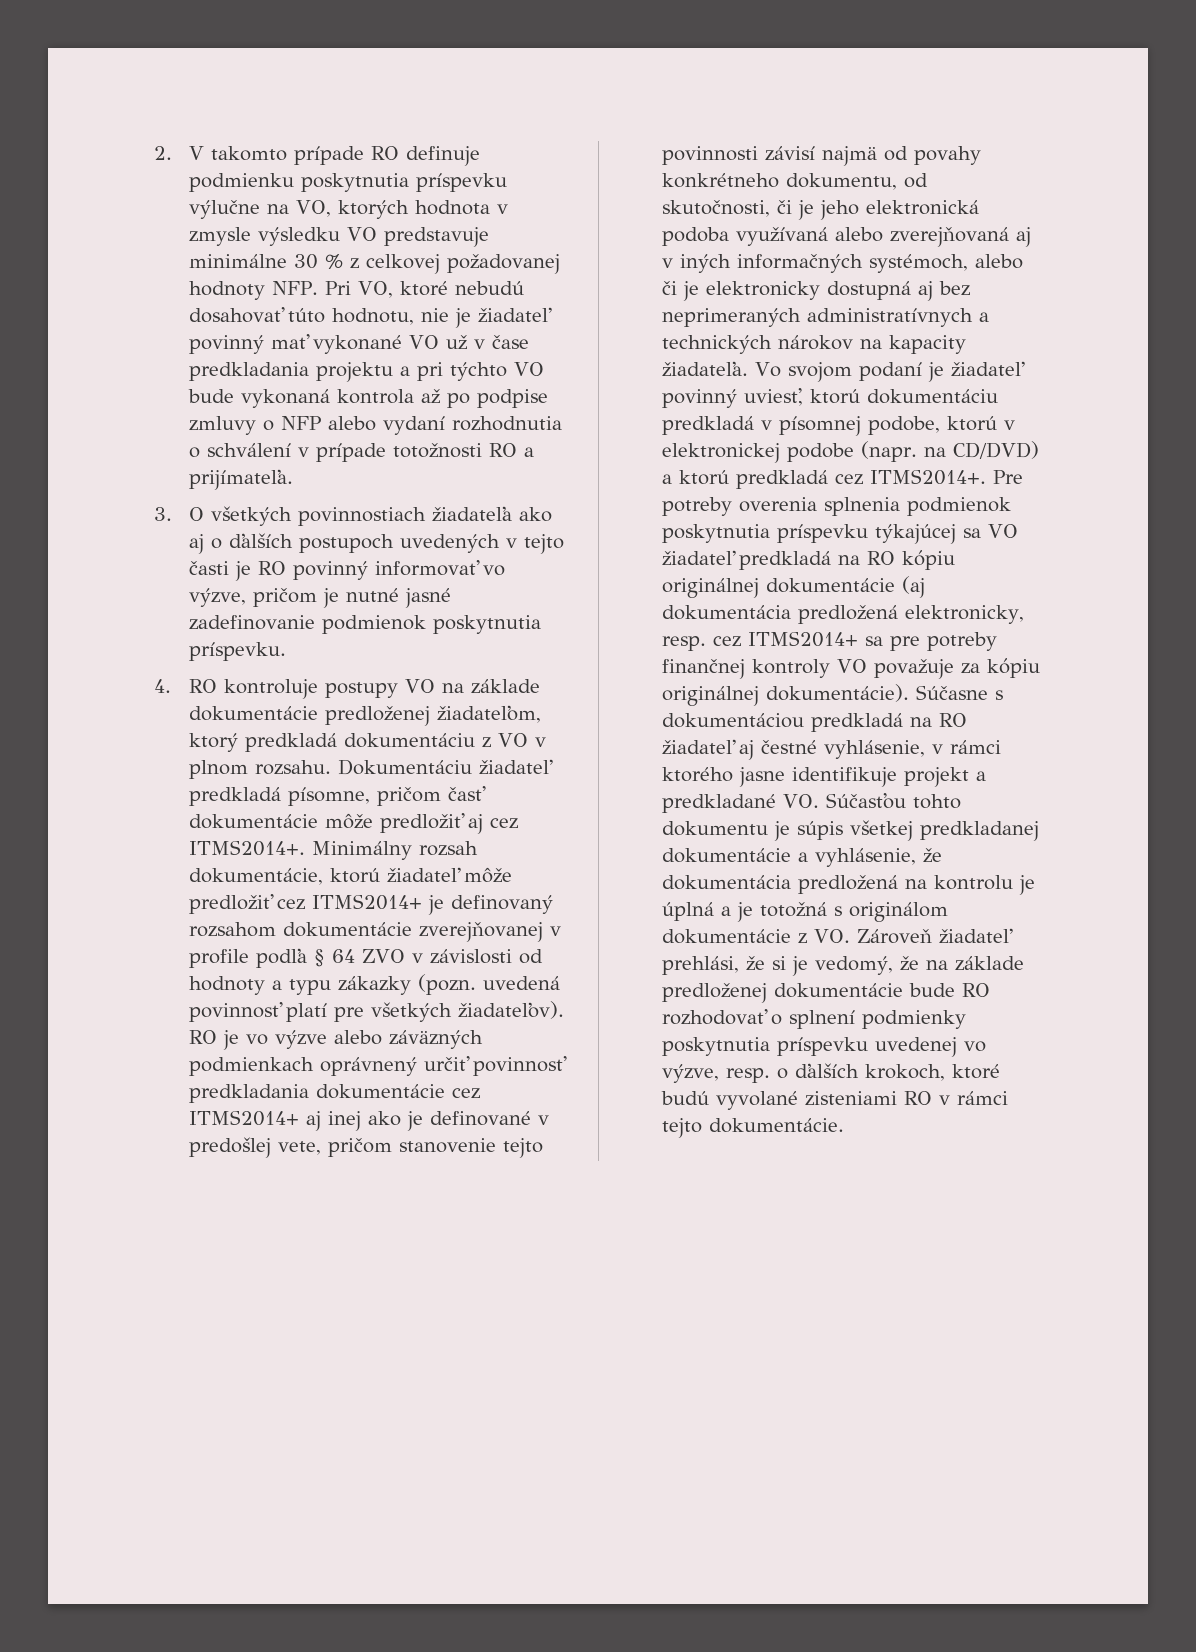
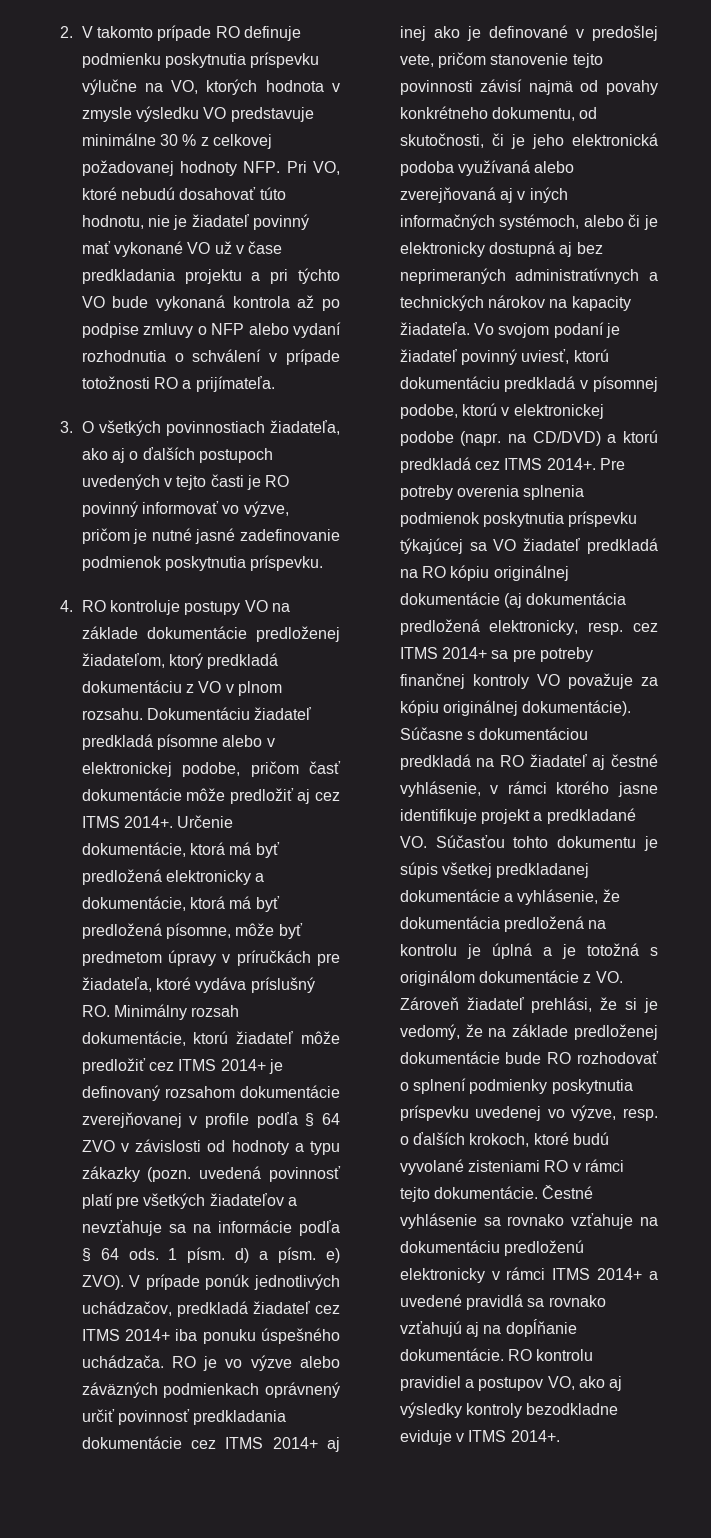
- 3. O všetkých povinnostiach žiadateľa ako aj o ďalších postupoch uvedených v tejto časti je RO povinný informovať vo výzve, pričom je nutné jasné zadefinovanie podmienok poskytnutia príspevku.
+ 3. O všetkých povinnostiach žiadateľa, ako aj o ďalších postupoch uvedených v tejto časti je RO povinný informovať vo výzve, pričom je nutné jasné zadefinovanie podmienok poskytnutia príspevku.
- Dokumentáciu žiadateľ predkladá písomne, pričom časť dokumentácie môže predložiť aj cez ITMS2014+. Minimálny rozsah dokumentácie, ktorú žiadateľ môže predložiť cez ITMS2014+ je definovaný rozsahom dokumentácie zverejňovanej v profile podľa § 64 ZVO v závislosti od hodnoty a typu zákazky (pozn. uvedená povinnosť platí pre všetkých žiadateľov).
+ Dokumentáciu žiadateľ predkladá písomne alebo v elektronickej podobe, pričom časť dokumentácie môže predložiť aj cez ITMS 2014+. Určenie dokumentácie, ktorá má byť predložená elektronicky a dokumentácie, ktorá má byť predložená písomne, môže byť predmetom úpravy v príručkách pre žiadateľa, ktoré vydáva príslušný RO. Minimálny rozsah dokumentácie, ktorú žiadateľ môže predložiť cez ITMS 2014+ je definovaný rozsahom dokumentácie zverejňovanej v profile podľa § 64 ZVO v závislosti od hodnoty a typu zákazky (pozn. uvedená povinnosť platí pre všetkých žiadateľov a nevzťahuje sa na informácie podľa § 64 ods. 1 písm. d) a písm. e) ZVO). V prípade ponúk jednotlivých uchádzačov, predkladá žiadateľ cez ITMS 2014+ iba ponuku úspešného uchádzača.
- RO je vo výzve alebo záväzných podmienkach oprávnený určiť povinnosť predkladania dokumentácie cez ITMS2014+ aj inej ako je definované v predošlej vete, pričom stanovenie tejto povinnosti závisí najmä od povahy konkrétneho dokumentu, od skutočnosti, či je jeho elektronická podoba využívaná alebo zverejňovaná aj v iných informačných systémoch, alebo či je elektronicky dostupná aj bez neprimeraných administratívnych a technických nárokov na kapacity žiadateľa.
+ RO je vo výzve alebo záväzných podmienkach oprávnený určiť povinnosť predkladania dokumentácie cez ITMS 2014+ aj inej ako je definované v predošlej vete, pričom stanovenie tejto povinnosti závisí najmä od povahy konkrétneho dokumentu, od skutočnosti, či je jeho elektronická podoba využívaná alebo zverejňovaná aj v iných informačných systémoch, alebo či je elektronicky dostupná aj bez neprimeraných administratívnych a technických nárokov na kapacity žiadateľa.
- Vo svojom podaní je žiadateľ povinný uviesť, ktorú dokumentáciu predkladá v písomnej podobe, ktorú v elektronickej podobe (napr. na CD/DVD) a ktorú predkladá cez ITMS2014+.
+ Vo svojom podaní je žiadateľ povinný uviesť, ktorú dokumentáciu predkladá v písomnej podobe, ktorú v elektronickej podobe (napr. na CD/DVD) a ktorú predkladá cez ITMS 2014+.
- Pre potreby overenia splnenia podmienok poskytnutia príspevku týkajúcej sa VO žiadateľ predkladá na RO kópiu originálnej dokumentácie (aj dokumentácia predložená elektronicky, resp. cez ITMS2014+ sa pre potreby finančnej kontroly VO považuje za kópiu originálnej dokumentácie).
+ Pre potreby overenia splnenia podmienok poskytnutia príspevku týkajúcej sa VO žiadateľ predkladá na RO kópiu originálnej dokumentácie (aj dokumentácia predložená elektronicky, resp. cez ITMS 2014+ sa pre potreby finančnej kontroly VO považuje za kópiu originálnej dokumentácie).
+ Čestné vyhlásenie sa rovnako vzťahuje na dokumentáciu predloženú elektronicky v rámci ITMS 2014+ a uvedené pravidlá sa rovnako vzťahujú aj na dopĺňanie dokumentácie. RO kontrolu pravidiel a postupov VO, ako aj výsledky kontroly bezodkladne eviduje v ITMS 2014+.

